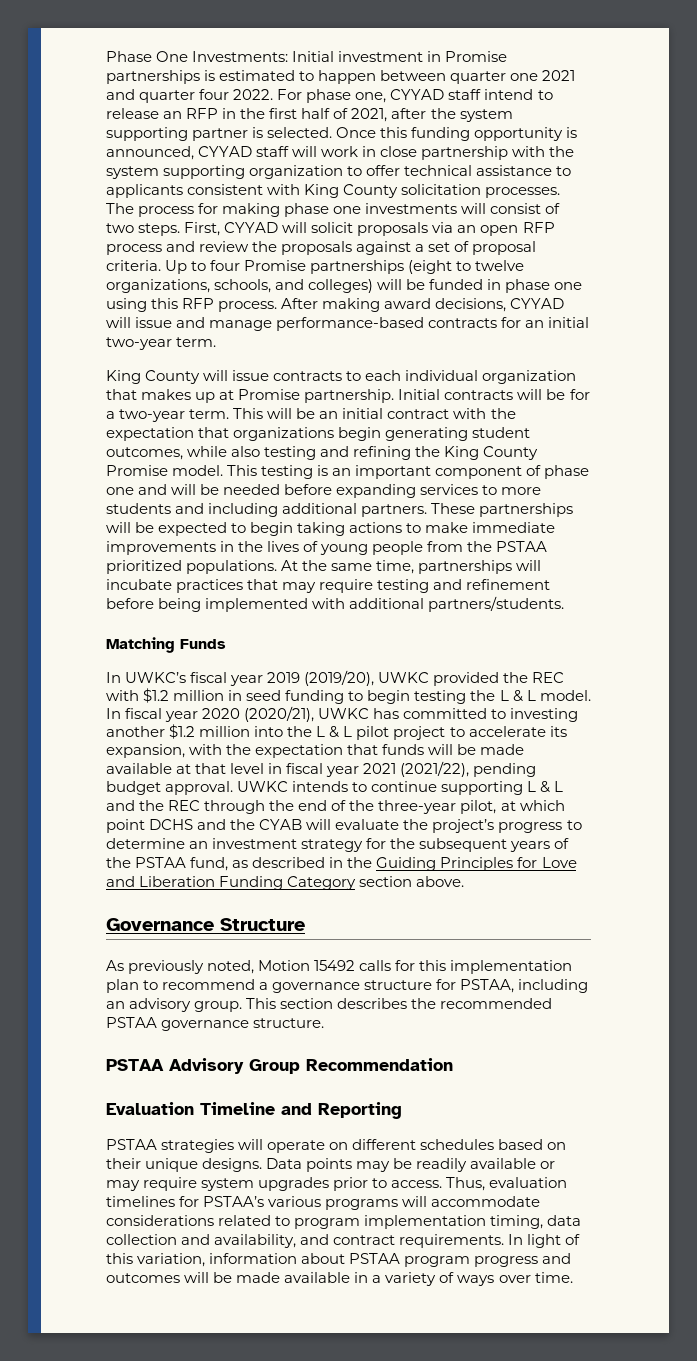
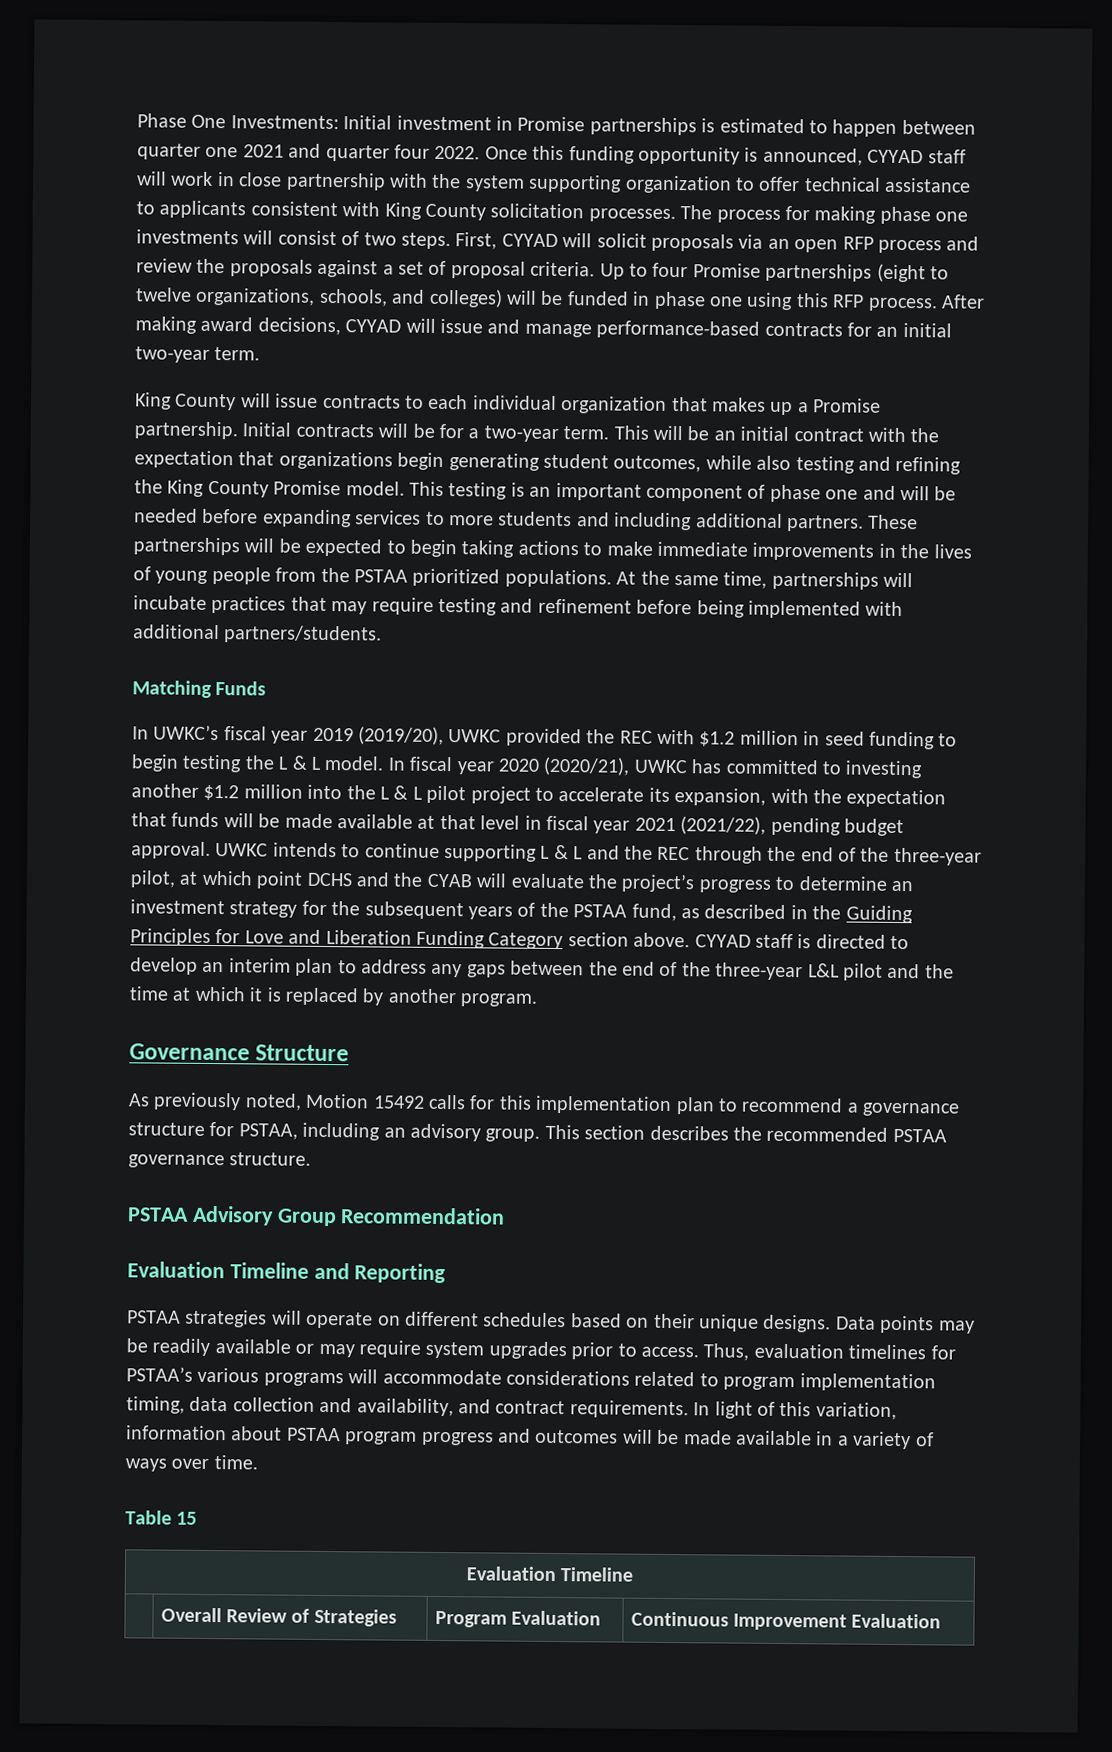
- For phase one, CYYAD staff intend to release an RFP in the first half of 2021, after the system supporting partner is selected.
- King County will issue contracts to each individual organization that makes up at Promise partnership.
+ King County will issue contracts to each individual organization that makes up a Promise partnership.
+ CYYAD staff is directed to develop an interim plan to address any gaps between the end of the three-year L&L pilot and the time at which it is replaced by another program.
+ Table 15
+ Evaluation Timeline
+ | Overall Review of Strategies | Program Evaluation | Continuous Improvement Evaluation

